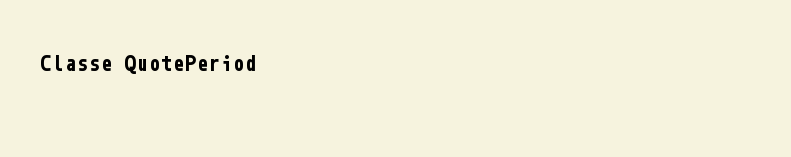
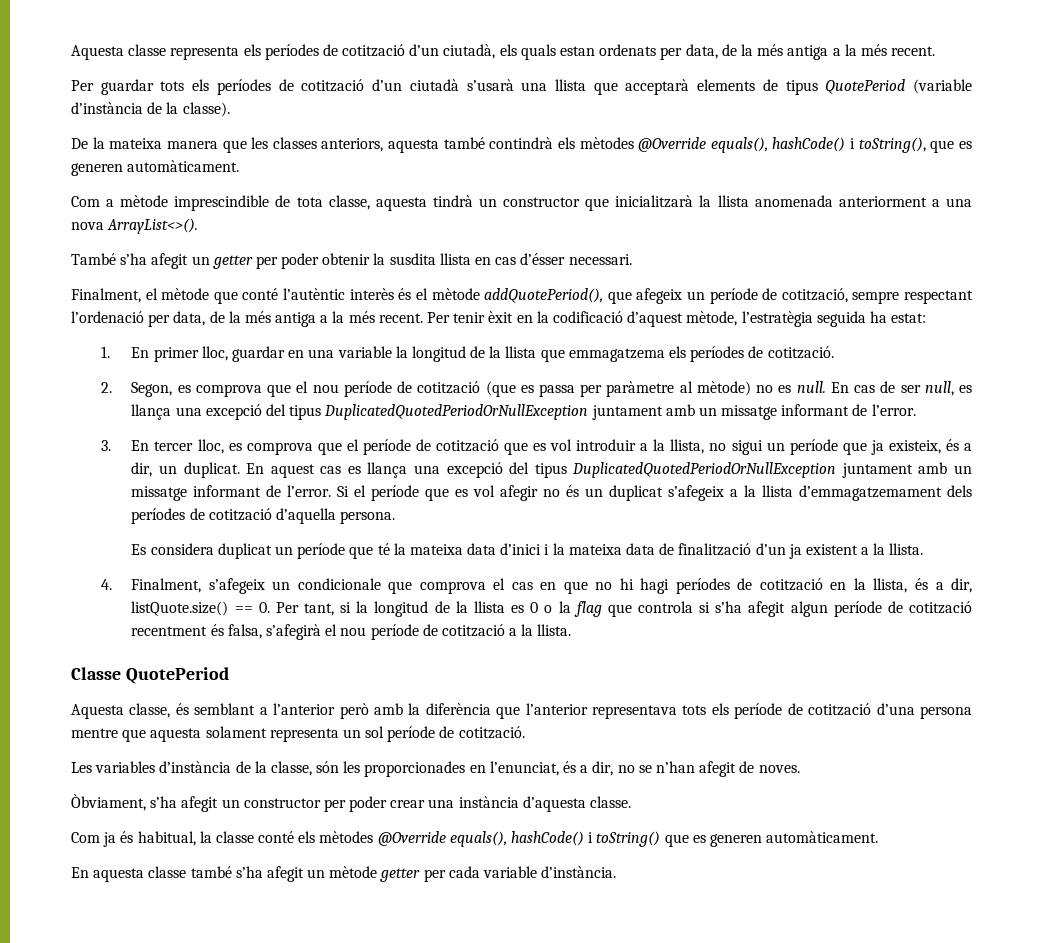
+ Aquesta classe representa els períodes de cotització d’un ciutadà, els quals estan ordenats per data, de la més antiga a la més recent.
+ Per guardar tots els períodes de cotització d’un ciutadà s’usarà una llista que acceptarà elements de tipus QuotePeriod (variable d’instància de la classe).
+ De la mateixa manera que les classes anteriors, aquesta també contindrà els mètodes @Override equals(), hashCode() i toString(), que es generen automàticament.
+ Com a mètode imprescindible de tota classe, aquesta tindrà un constructor que inicialitzarà la llista anomenada anteriorment a una nova ArrayList<>().
+ També s’ha afegit un getter per poder obtenir la susdita llista en cas d’ésser necessari.
+ Finalment, el mètode que conté l’autèntic interès és el mètode addQuotePeriod(), que afegeix un període de cotització, sempre respectant l’ordenació per data, de la més antiga a la més recent. Per tenir èxit en la codificació d’aquest mètode, l’estratègia seguida ha estat:
+ 1. En primer lloc, guardar en una variable la longitud de la llista que emmagatzema els períodes de cotització.
+ 2. Segon, es comprova que el nou període de cotització (que es passa per paràmetre al mètode) no es null. En cas de ser null, es llança una excepció del tipus DuplicatedQuotedPeriodOrNullException juntament amb un missatge informant de l’error.
+ 3. En tercer lloc, es comprova que el període de cotització que es vol introduir a la llista, no sigui un període que ja existeix, és a dir, un duplicat. En aquest cas es llança una excepció del tipus DuplicatedQuotedPeriodOrNullException juntament amb un missatge informant de l’error. Si el període que es vol afegir no és un duplicat s’afegeix a la llista d’emmagatzemament dels períodes de cotització d’aquella persona.
+ Es considera duplicat un període que té la mateixa data d’inici i la mateixa data de finalització d’un ja existent a la llista.
+ 4. Finalment, s’afegeix un condicionale que comprova el cas en que no hi hagi períodes de cotització en la llista, és a dir, listQuote.size() == 0. Per tant, si la longitud de la llista es 0 o la flag que controla si s’ha afegit algun període de cotització recentment és falsa, s’afegirà el nou període de cotització a la llista.
  Classe QuotePeriod
+ Aquesta classe, és semblant a l’anterior però amb la diferència que l’anterior representava tots els període de cotització d’una persona mentre que aquesta solament representa un sol període de cotització.
+ Les variables d’instància de la classe, són les proporcionades en l’enunciat, és a dir, no se n’han afegit de noves.
+ Òbviament, s’ha afegit un constructor per poder crear una instància d’aquesta classe.
+ Com ja és habitual, la classe conté els mètodes @Override equals(), hashCode() i toString() que es generen automàticament.
+ En aquesta classe també s’ha afegit un mètode getter per cada variable d’instància.

